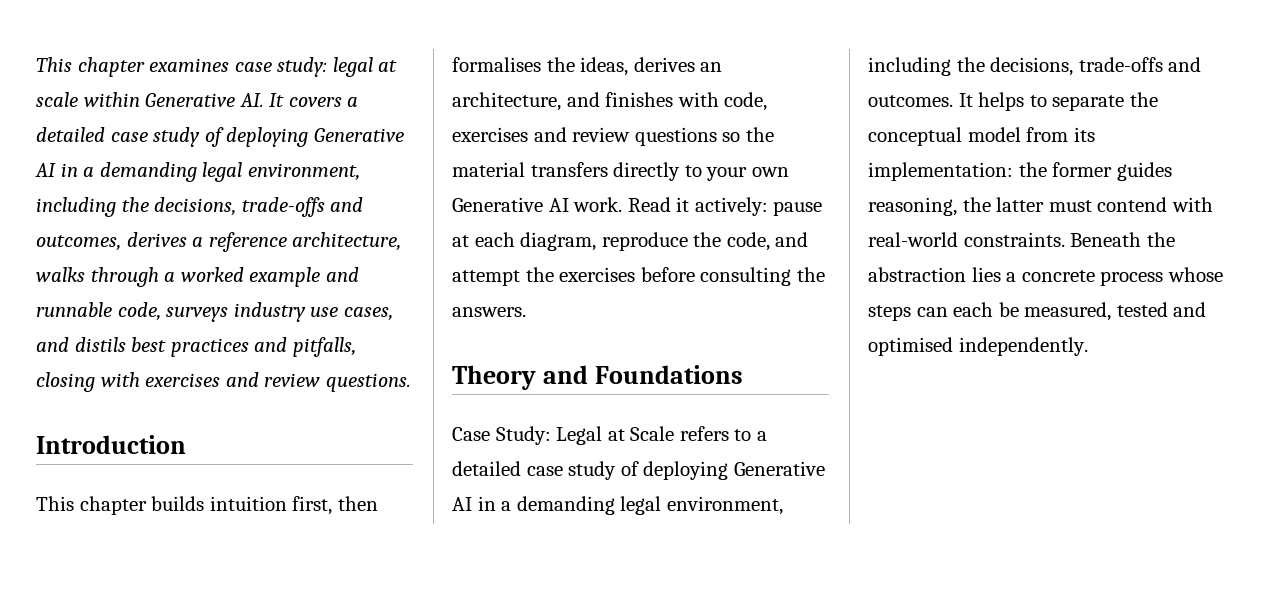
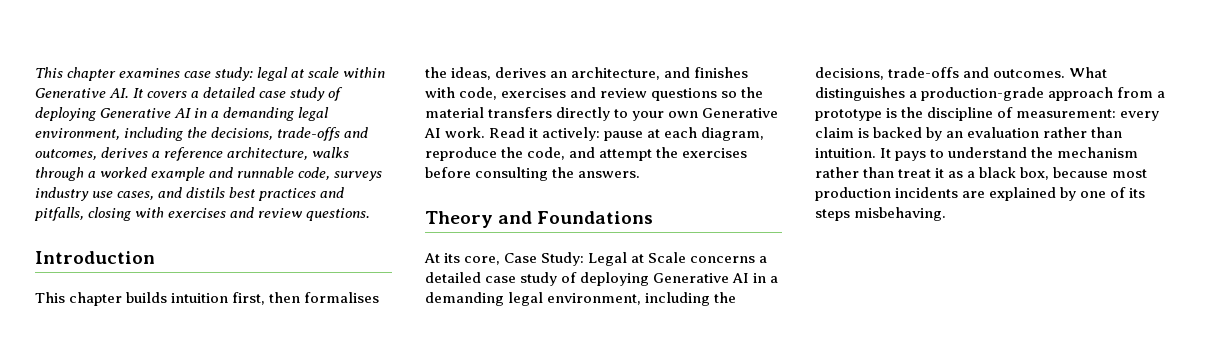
- Case Study: Legal at Scale refers to a detailed case study of deploying Generative AI in a demanding legal environment, including the decisions, trade-offs and outcomes.
+ At its core, Case Study: Legal at Scale concerns a detailed case study of deploying Generative AI in a demanding legal environment, including the decisions, trade-offs and outcomes.
- It helps to separate the conceptual model from its implementation: the former guides reasoning, the latter must contend with real-world constraints. Beneath the abstraction lies a concrete process whose steps can each be measured, tested and optimised independently.
+ What distinguishes a production-grade approach from a prototype is the discipline of measurement: every claim is backed by an evaluation rather than intuition. It pays to understand the mechanism rather than treat it as a black box, because most production incidents are explained by one of its steps misbehaving.

